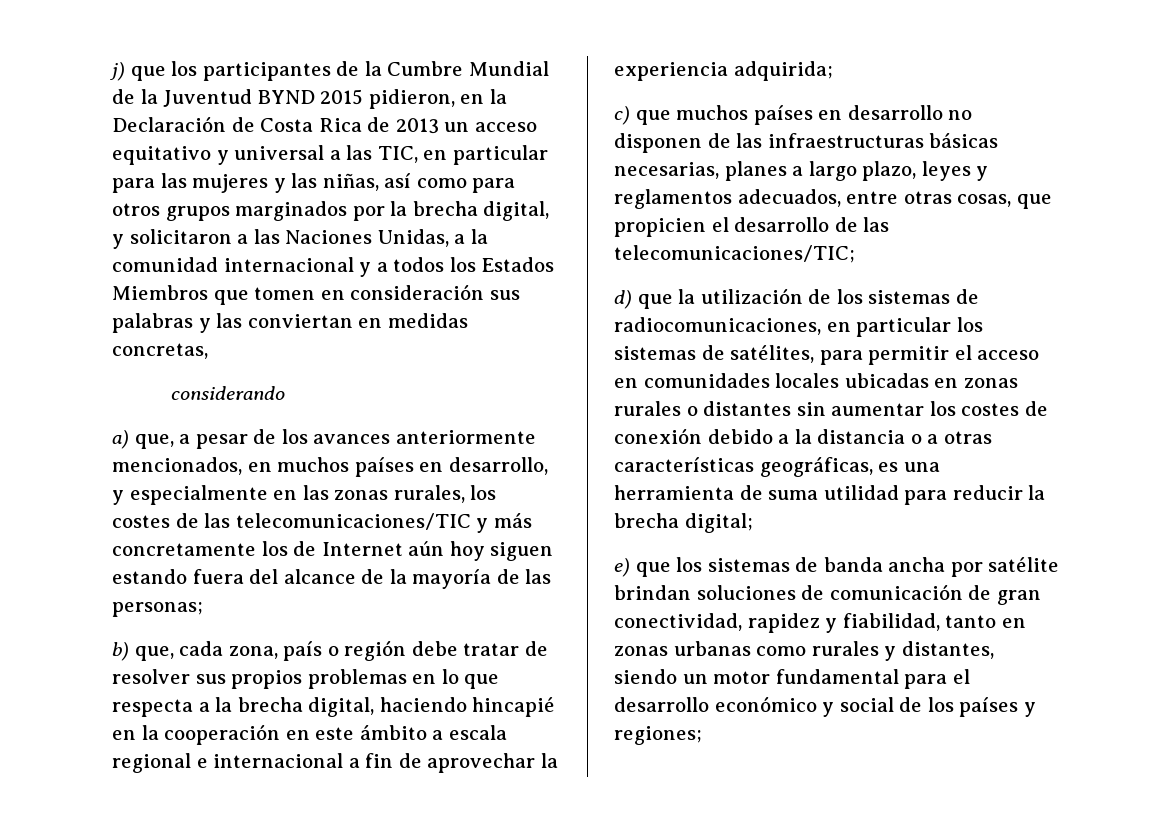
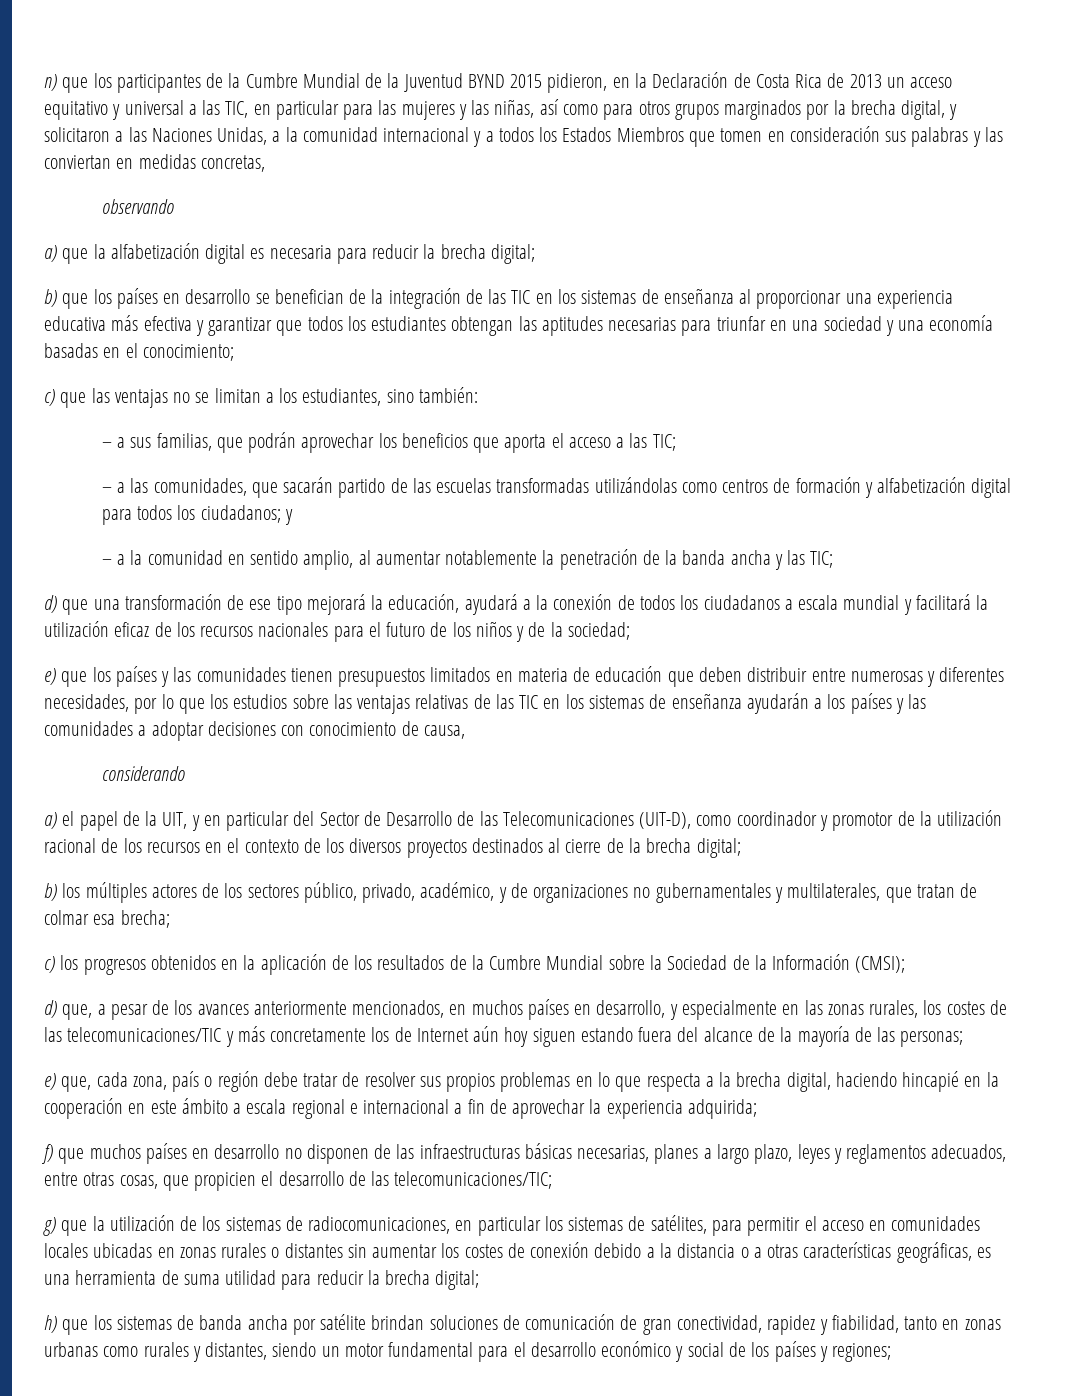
- j) que los participantes de la Cumbre Mundial de la Juventud BYND 2015 pidieron, en la Declaración de Costa Rica de 2013 un acceso equitativo y universal a las TIC, en particular para las mujeres y las niñas, así como para otros grupos marginados por la brecha digital, y solicitaron a las Naciones Unidas, a la comunidad internacional y a todos los Estados Miembros que tomen en consideración sus palabras y las conviertan en medidas concretas,
+ n) que los participantes de la Cumbre Mundial de la Juventud BYND 2015 pidieron, en la Declaración de Costa Rica de 2013 un acceso equitativo y universal a las TIC, en particular para las mujeres y las niñas, así como para otros grupos marginados por la brecha digital, y solicitaron a las Naciones Unidas, a la comunidad internacional y a todos los Estados Miembros que tomen en consideración sus palabras y las conviertan en medidas concretas,
+ observando
+ a) que la alfabetización digital es necesaria para reducir la brecha digital;
+ b) que los países en desarrollo se benefician de la integración de las TIC en los sistemas de enseñanza al proporcionar una experiencia educativa más efectiva y garantizar que todos los estudiantes obtengan las aptitudes necesarias para triunfar en una sociedad y una economía basadas en el conocimiento;
+ c) que las ventajas no se limitan a los estudiantes, sino también:
+ – a sus familias, que podrán aprovechar los beneficios que aporta el acceso a las TIC;
+ – a las comunidades, que sacarán partido de las escuelas transformadas utilizándolas como centros de formación y alfabetización digital para todos los ciudadanos; y
+ – a la comunidad en sentido amplio, al aumentar notablemente la penetración de la banda ancha y las TIC;
+ d) que una transformación de ese tipo mejorará la educación, ayudará a la conexión de todos los ciudadanos a escala mundial y facilitará la utilización eficaz de los recursos nacionales para el futuro de los niños y de la sociedad;
+ e) que los países y las comunidades tienen presupuestos limitados en materia de educación que deben distribuir entre numerosas y diferentes necesidades, por lo que los estudios sobre las ventajas relativas de las TIC en los sistemas de enseñanza ayudarán a los países y las comunidades a adoptar decisiones con conocimiento de causa,
  considerando
- a) que, a pesar de los avances anteriormente mencionados, en muchos países en desarrollo, y especialmente en las zonas rurales, los costes de las telecomunicaciones/TIC y más concretamente los de Internet aún hoy siguen estando fuera del alcance de la mayoría de las personas;
+ a) el papel de la UIT, y en particular del Sector de Desarrollo de las Telecomunicaciones (UIT-D), como coordinador y promotor de la utilización racional de los recursos en el contexto de los diversos proyectos destinados al cierre de la brecha digital;
+ b) los múltiples actores de los sectores público, privado, académico, y de organizaciones no gubernamentales y multilaterales, que tratan de colmar esa brecha;
+ c) los progresos obtenidos en la aplicación de los resultados de la Cumbre Mundial sobre la Sociedad de la Información (CMSI);
+ d) que, a pesar de los avances anteriormente mencionados, en muchos países en desarrollo, y especialmente en las zonas rurales, los costes de las telecomunicaciones/TIC y más concretamente los de Internet aún hoy siguen estando fuera del alcance de la mayoría de las personas;
- b) que, cada zona, país o región debe tratar de resolver sus propios problemas en lo que respecta a la brecha digital, haciendo hincapié en la cooperación en este ámbito a escala regional e internacional a fin de aprovechar la experiencia adquirida;
+ e) que, cada zona, país o región debe tratar de resolver sus propios problemas en lo que respecta a la brecha digital, haciendo hincapié en la cooperación en este ámbito a escala regional e internacional a fin de aprovechar la experiencia adquirida;
- c) que muchos países en desarrollo no disponen de las infraestructuras básicas necesarias, planes a largo plazo, leyes y reglamentos adecuados, entre otras cosas, que propicien el desarrollo de las telecomunicaciones/TIC;
+ f) que muchos países en desarrollo no disponen de las infraestructuras básicas necesarias, planes a largo plazo, leyes y reglamentos adecuados, entre otras cosas, que propicien el desarrollo de las telecomunicaciones/TIC;
- d) que la utilización de los sistemas de radiocomunicaciones, en particular los sistemas de satélites, para permitir el acceso en comunidades locales ubicadas en zonas rurales o distantes sin aumentar los costes de conexión debido a la distancia o a otras características geográficas, es una herramienta de suma utilidad para reducir la brecha digital;
+ g) que la utilización de los sistemas de radiocomunicaciones, en particular los sistemas de satélites, para permitir el acceso en comunidades locales ubicadas en zonas rurales o distantes sin aumentar los costes de conexión debido a la distancia o a otras características geográficas, es una herramienta de suma utilidad para reducir la brecha digital;
- e) que los sistemas de banda ancha por satélite brindan soluciones de comunicación de gran conectividad, rapidez y fiabilidad, tanto en zonas urbanas como rurales y distantes, siendo un motor fundamental para el desarrollo económico y social de los países y regiones;
+ h) que los sistemas de banda ancha por satélite brindan soluciones de comunicación de gran conectividad, rapidez y fiabilidad, tanto en zonas urbanas como rurales y distantes, siendo un motor fundamental para el desarrollo económico y social de los países y regiones;

